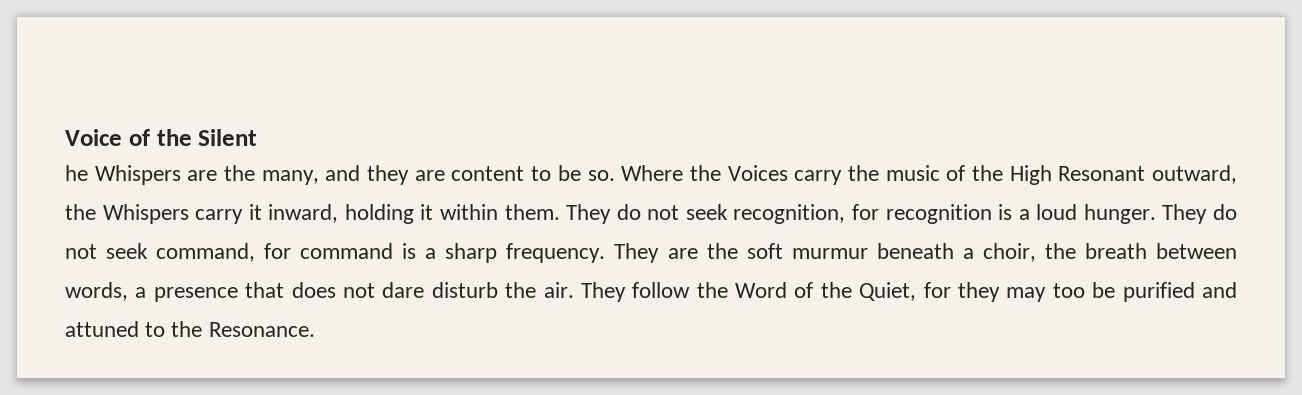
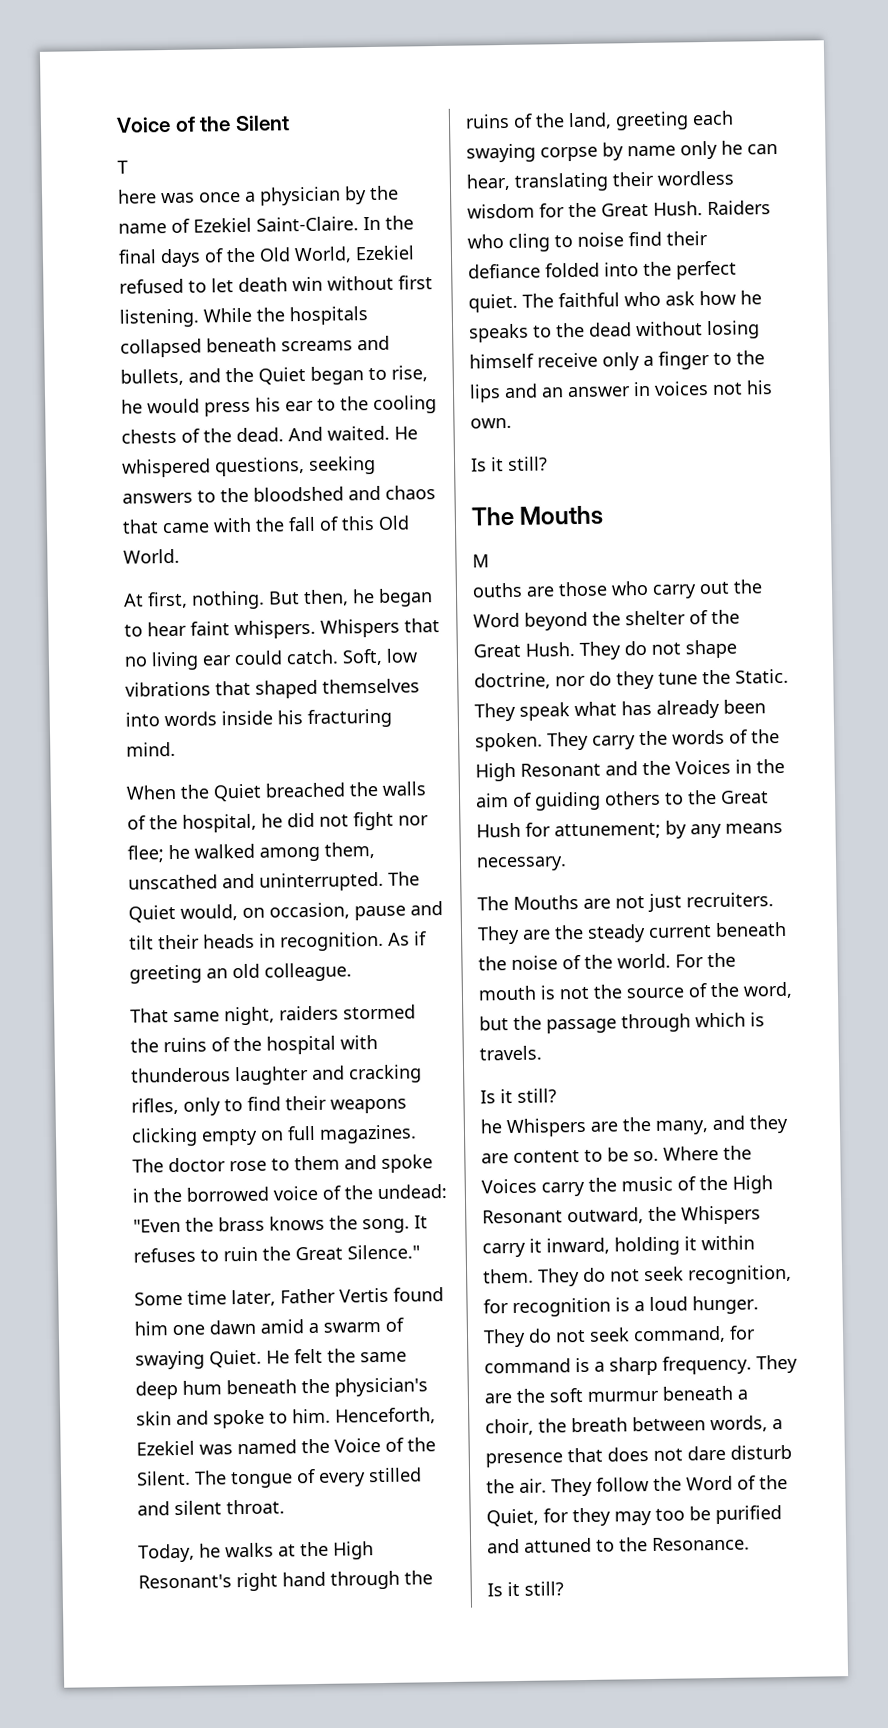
+ T
+ here was once a physician by the name of Ezekiel Saint-Claire. In the final days of the Old World, Ezekiel refused to let death win without first listening. While the hospitals collapsed beneath screams and bullets, and the Quiet began to rise, he would press his ear to the cooling chests of the dead. And waited. He whispered questions, seeking answers to the bloodshed and chaos that came with the fall of this Old World.
+ At first, nothing. But then, he began to hear faint whispers. Whispers that no living ear could catch. Soft, low vibrations that shaped themselves into words inside his fracturing mind.
+ When the Quiet breached the walls of the hospital, he did not fight nor flee; he walked among them, unscathed and uninterrupted. The Quiet would, on occasion, pause and tilt their heads in recognition. As if greeting an old colleague.
+ That same night, raiders stormed the ruins of the hospital with thunderous laughter and cracking rifles, only to find their weapons clicking empty on full magazines. The doctor rose to them and spoke in the borrowed voice of the undead: "Even the brass knows the song. It refuses to ruin the Great Silence."
+ Some time later, Father Vertis found him one dawn amid a swarm of swaying Quiet. He felt the same deep hum beneath the physician's skin and spoke to him. Henceforth, Ezekiel was named the Voice of the Silent. The tongue of every stilled and silent throat.
+ Today, he walks at the High Resonant's right hand through the ruins of the land, greeting each swaying corpse by name only he can hear, translating their wordless wisdom for the Great Hush. Raiders who cling to noise find their defiance folded into the perfect quiet. The faithful who ask how he speaks to the dead without losing himself receive only a finger to the lips and an answer in voices not his own.
+ Is it still?
+ The Mouths
+ M
+ ouths are those who carry out the Word beyond the shelter of the Great Hush. They do not shape doctrine, nor do they tune the Static. They speak what has already been spoken. They carry the words of the High Resonant and the Voices in the aim of guiding others to the Great Hush for attunement; by any means necessary.
+ The Mouths are not just recruiters. They are the steady current beneath the noise of the world. For the mouth is not the source of the word, but the passage through which is travels.
+ Is it still?
  They follow the Word of the Quiet, for they may too be purified and attuned to the Resonance.
+ Is it still?

